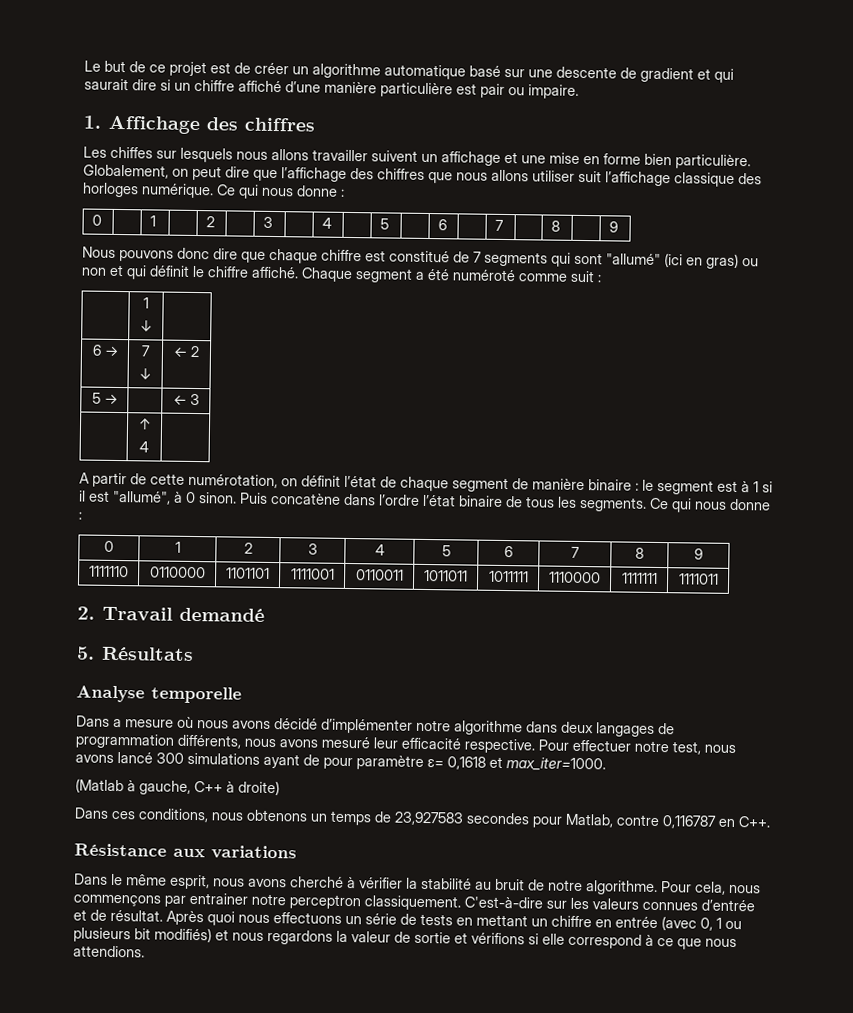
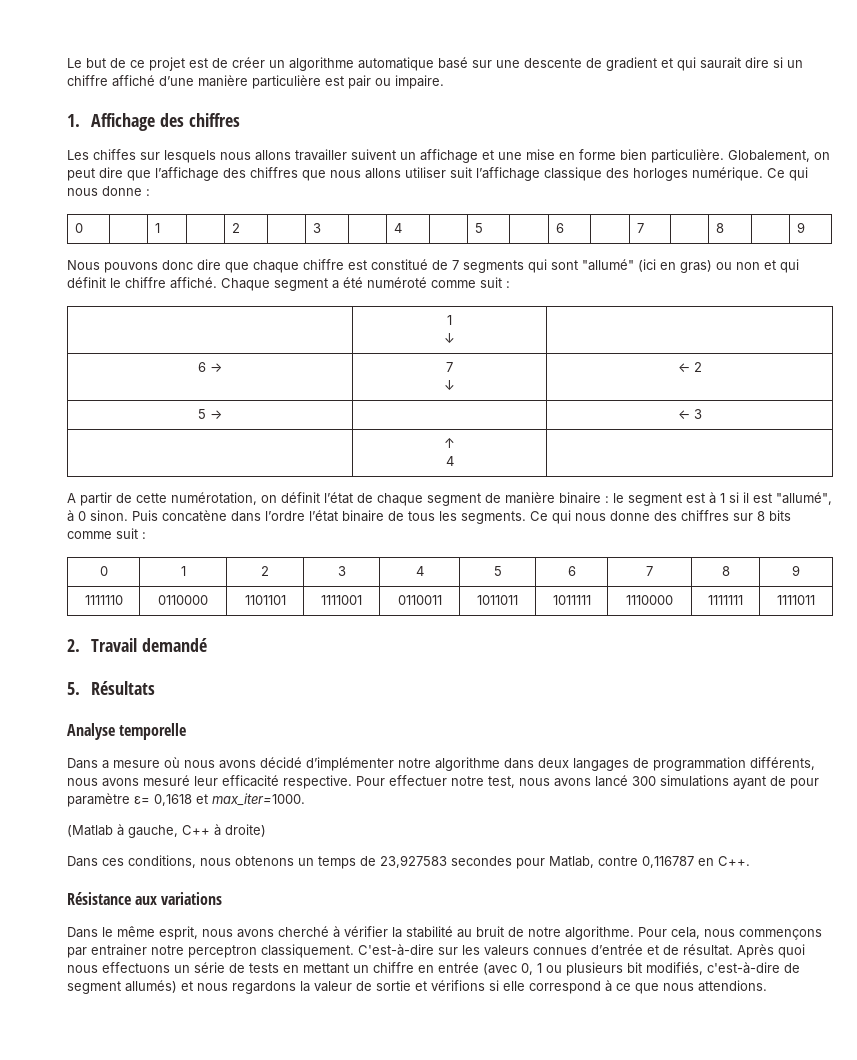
- Puis concatène dans l’ordre l’état binaire de tous les segments. Ce qui nous donne :
+ Puis concatène dans l’ordre l’état binaire de tous les segments. Ce qui nous donne des chiffres sur 8 bits comme suit :
- Après quoi nous effectuons un série de tests en mettant un chiffre en entrée (avec 0, 1 ou plusieurs bit modifiés) et nous regardons la valeur de sortie et vérifions si elle correspond à ce que nous attendions.
+ Après quoi nous effectuons un série de tests en mettant un chiffre en entrée (avec 0, 1 ou plusieurs bit modifiés, c'est-à-dire de segment allumés) et nous regardons la valeur de sortie et vérifions si elle correspond à ce que nous attendions.

